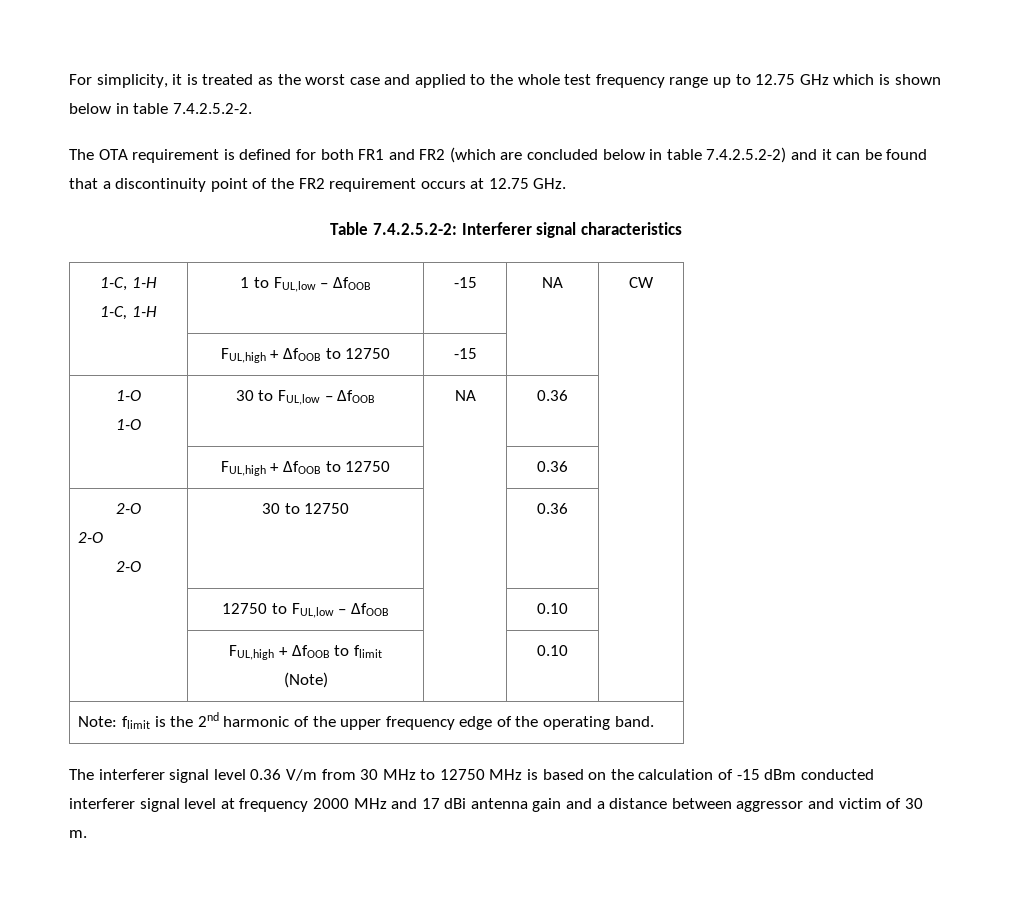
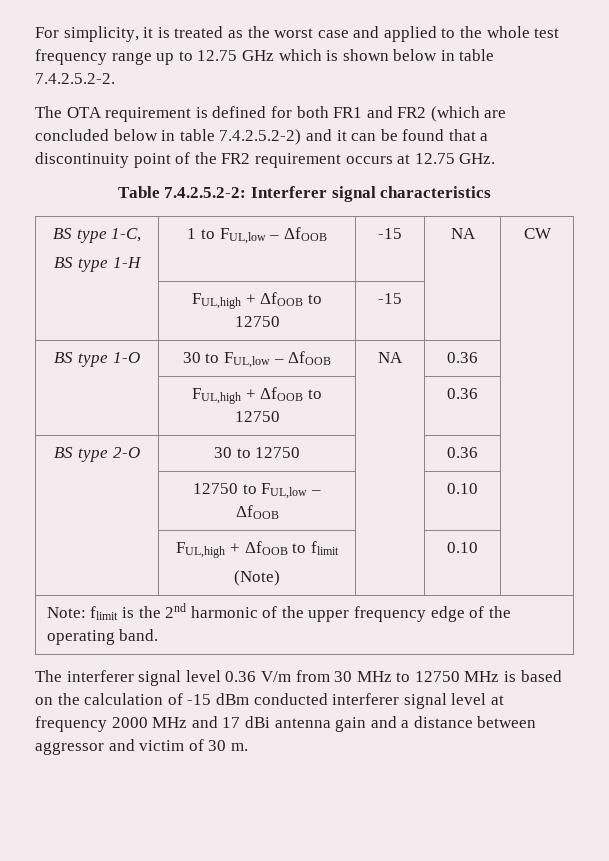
  Table 7.4.2.5.2-2: Interferer signal characteristics
- 1-C, 1-H
- 1-C, 1-H | 1 to FUL,low – ΔfOOB | -15 | NA | CW
+ BS type 1-C,
+ BS type 1-H | 1 to FUL,low – ΔfOOB | -15 | NA | CW
  | FUL,high + ΔfOOB to 12750 | -15 | |
- 1-O
- 1-O | 30 to FUL,low – ΔfOOB | NA | 0.36 |
+ BS type 1-O | 30 to FUL,low – ΔfOOB | NA | 0.36 |
  | FUL,high + ΔfOOB to 12750 | | 0.36 |
- 2-O
- 2-O
- 2-O | 30 to 12750 | | 0.36 |
+ BS type 2-O | 30 to 12750 | | 0.36 |

